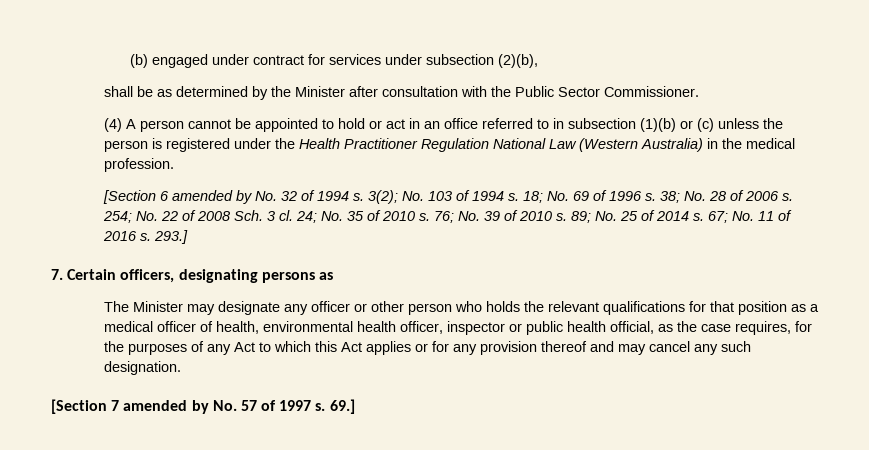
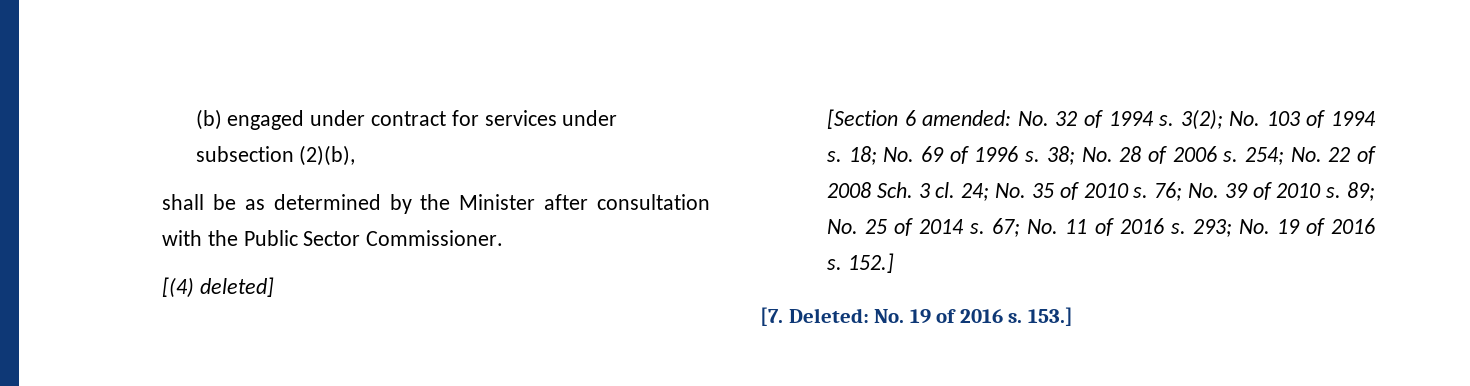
- (4) A person cannot be appointed to hold or act in an office referred to in subsection (1)(b) or (c) unless the person is registered under the Health Practitioner Regulation National Law (Western Australia) in the medical profession.
+ [(4) deleted]
- [Section 6 amended by No. 32 of 1994 s.
+ [Section 6 amended: No. 32 of 1994 s.
- 293.]
- 7. Certain officers, designating persons as
- The Minister may designate any officer or other person who holds the relevant qualifications for that position as a medical officer of health, environmental health officer, inspector or public health official, as the case requires, for the purposes of any Act to which this Act applies or for any provision thereof and may cancel any such designation.
- [Section 7 amended by No. 57 of 1997 s. 69.]
+ 293; No. 19 of 2016 s. 152.]
+ [7. Deleted: No. 19 of 2016 s. 153.]

